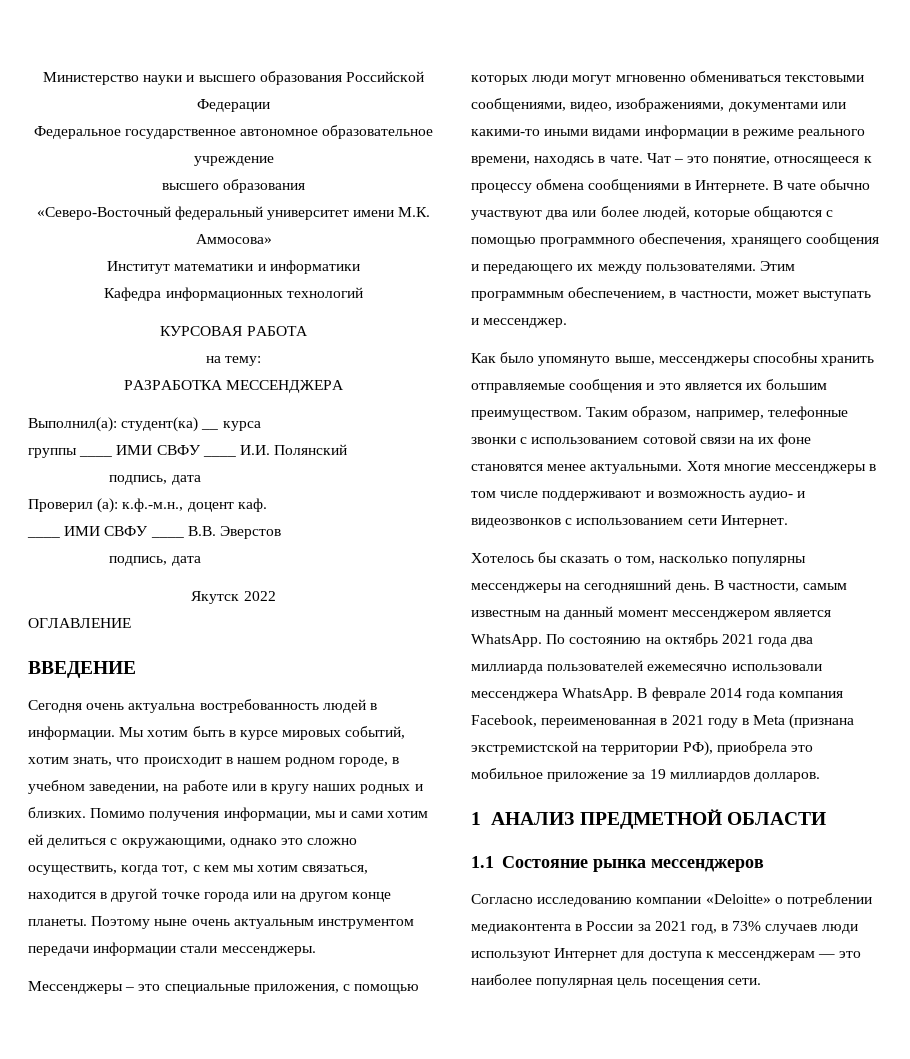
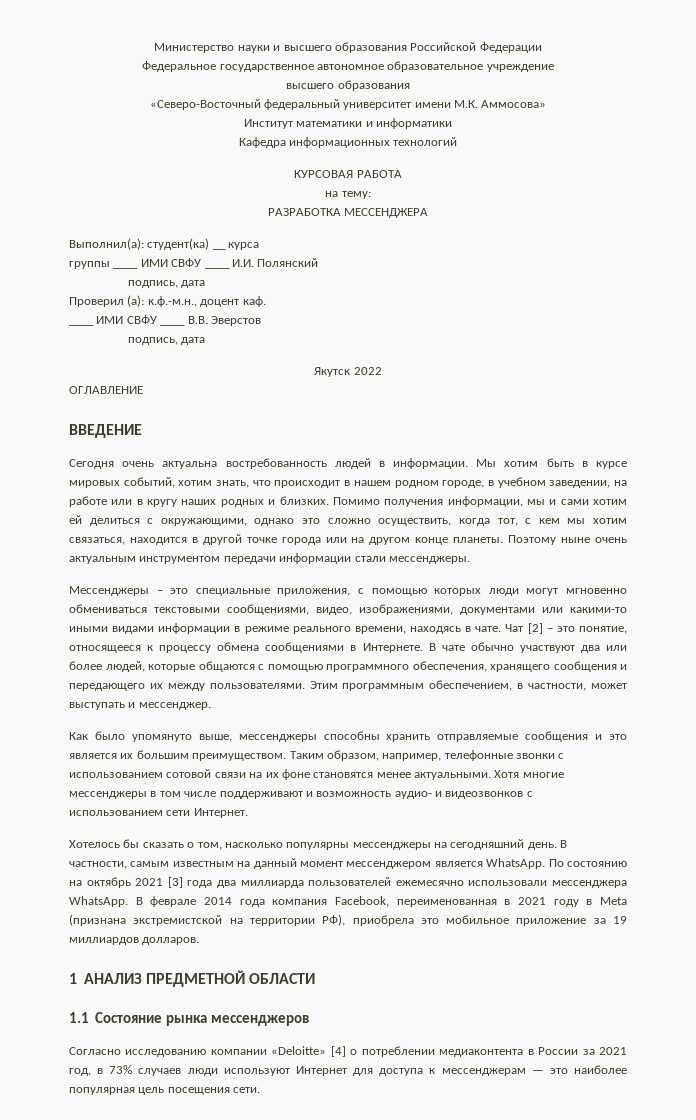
- Чат – это понятие, относящееся к процессу обмена сообщениями в Интернете.
+ Чат [2] – это понятие, относящееся к процессу обмена сообщениями в Интернете.
- По состоянию на октябрь 2021 года два миллиарда пользователей ежемесячно использовали мессенджера WhatsApp.
+ По состоянию на октябрь 2021 [3] года два миллиарда пользователей ежемесячно использовали мессенджера WhatsApp.
- Согласно исследованию компании «Deloitte» о потреблении медиаконтента в России за 2021 год, в 73% случаев люди используют Интернет для доступа к мессенджерам — это наиболее популярная цель посещения сети.
+ Согласно исследованию компании «Deloitte» [4] о потреблении медиаконтента в России за 2021 год, в 73% случаев люди используют Интернет для доступа к мессенджерам — это наиболее популярная цель посещения сети.

